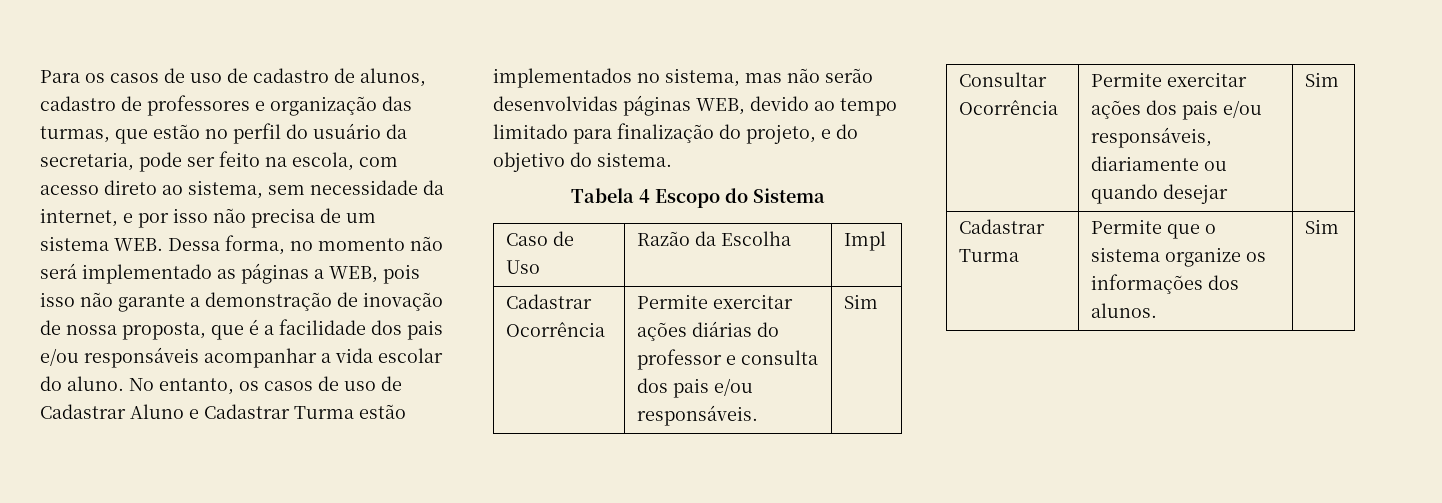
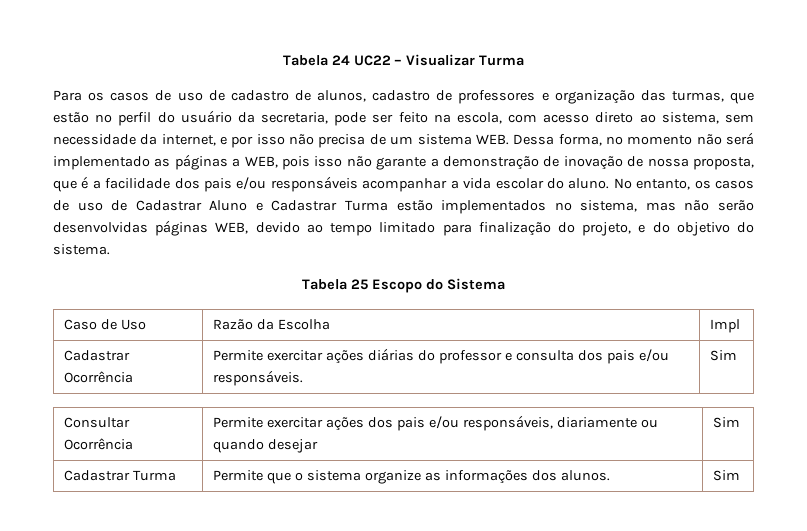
+ Tabela 24 UC22 – Visualizar Turma
- Tabela 4 Escopo do Sistema
+ Tabela 25 Escopo do Sistema
- Cadastrar Turma | Permite que o sistema organize os informações dos alunos. | Sim
+ Cadastrar Turma | Permite que o sistema organize as informações dos alunos. | Sim

